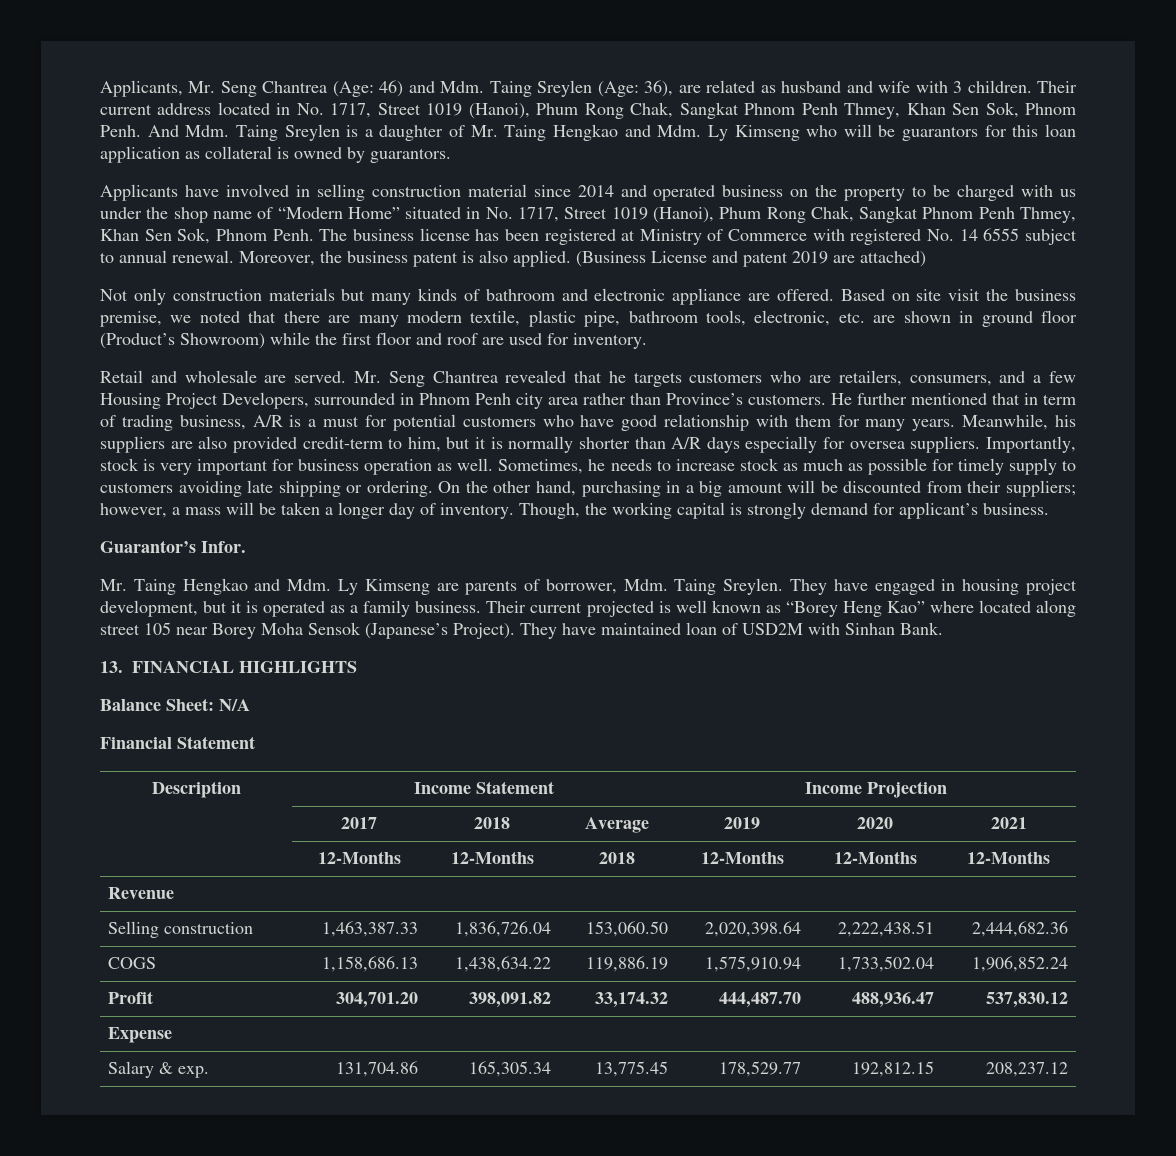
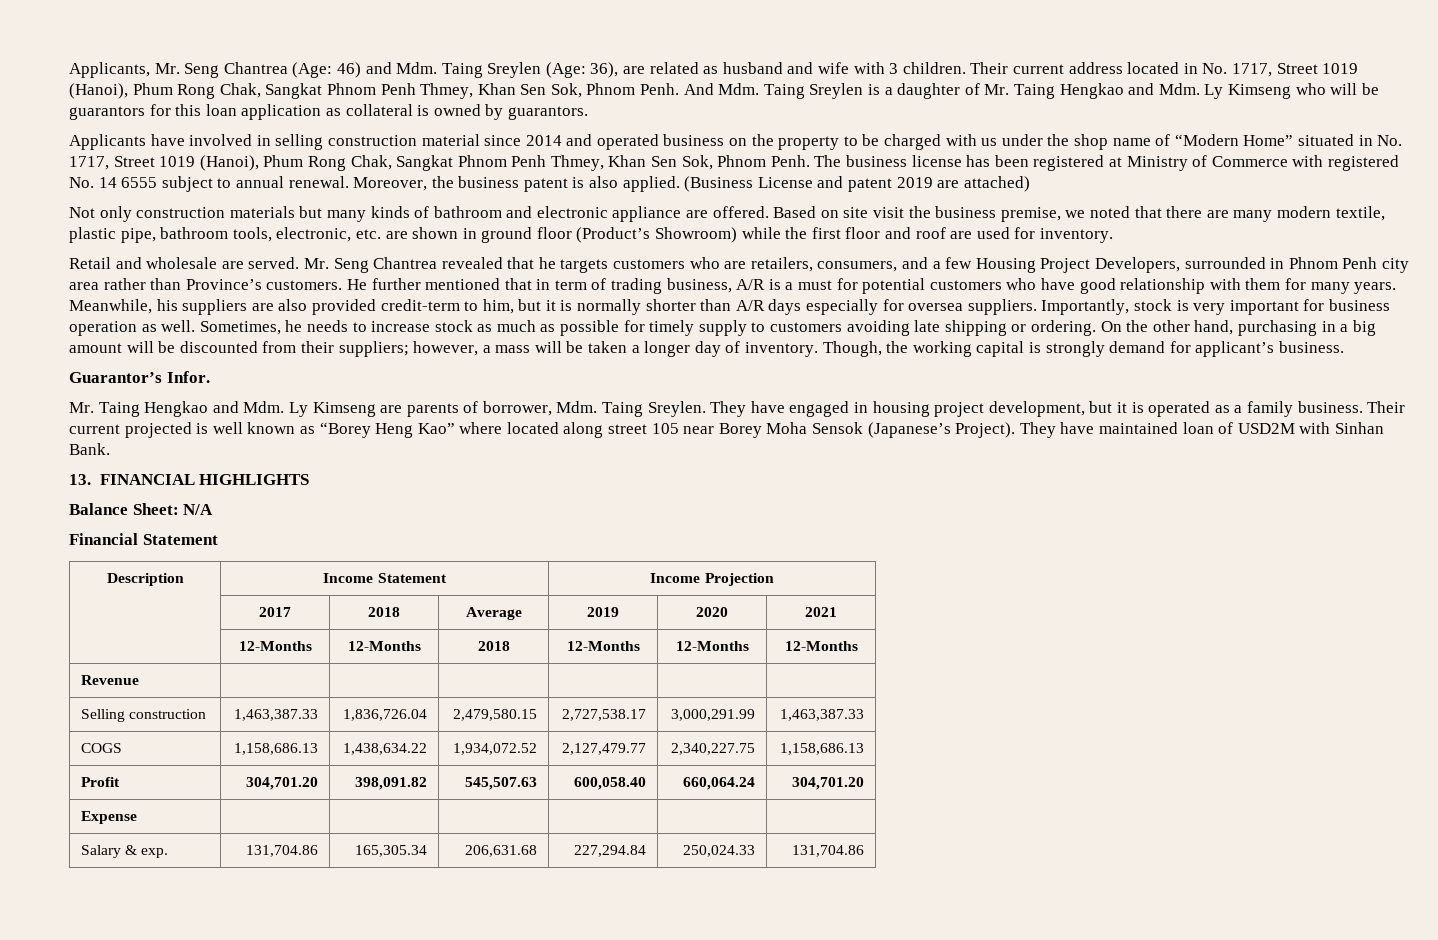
- Selling construction | 1,463,387.33 | 1,836,726.04 | 153,060.50 | 2,020,398.64 | 2,222,438.51 | 2,444,682.36
+ Selling construction | 1,463,387.33 | 1,836,726.04 | 2,479,580.15 | 2,727,538.17 | 3,000,291.99 | 1,463,387.33
- COGS | 1,158,686.13 | 1,438,634.22 | 119,886.19 | 1,575,910.94 | 1,733,502.04 | 1,906,852.24
+ COGS | 1,158,686.13 | 1,438,634.22 | 1,934,072.52 | 2,127,479.77 | 2,340,227.75 | 1,158,686.13
- Profit | 304,701.20 | 398,091.82 | 33,174.32 | 444,487.70 | 488,936.47 | 537,830.12
+ Profit | 304,701.20 | 398,091.82 | 545,507.63 | 600,058.40 | 660,064.24 | 304,701.20
- Salary & exp. | 131,704.86 | 165,305.34 | 13,775.45 | 178,529.77 | 192,812.15 | 208,237.12
+ Salary & exp. | 131,704.86 | 165,305.34 | 206,631.68 | 227,294.84 | 250,024.33 | 131,704.86

